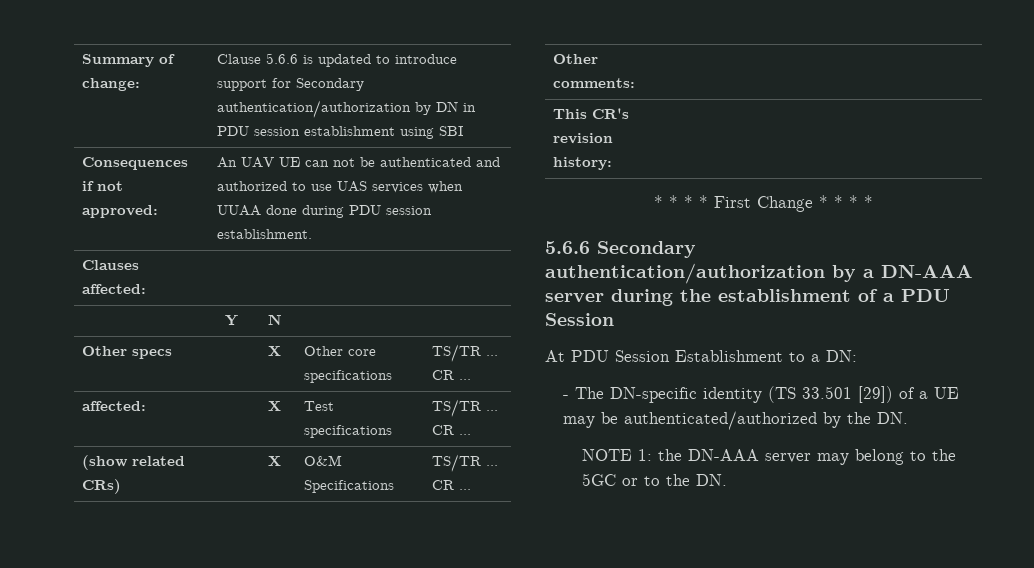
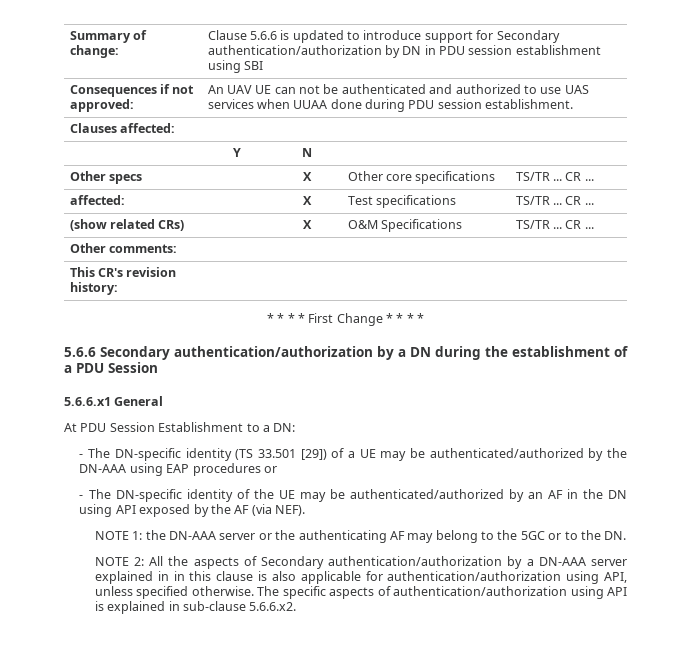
- 5.6.6 Secondary authentication/authorization by a DN-AAA server during the establishment of a PDU Session
+ 5.6.6 Secondary authentication/authorization by a DN during the establishment of a PDU Session
+ 5.6.6.x1 General
- - The DN-specific identity (TS 33.501 [29]) of a UE may be authenticated/authorized by the DN.
+ - The DN-specific identity (TS 33.501 [29]) of a UE may be authenticated/authorized by the DN-AAA using EAP procedures or
+ - The DN-specific identity of the UE may be authenticated/authorized by an AF in the DN using API exposed by the AF (via NEF).
- NOTE 1: the DN-AAA server may belong to the 5GC or to the DN.
+ NOTE 1: the DN-AAA server or the authenticating AF may belong to the 5GC or to the DN.
+ NOTE 2: All the aspects of Secondary authentication/authorization by a DN-AAA server explained in in this clause is also applicable for authentication/authorization using API, unless specified otherwise. The specific aspects of authentication/authorization using API is explained in sub-clause 5.6.6.x2.

